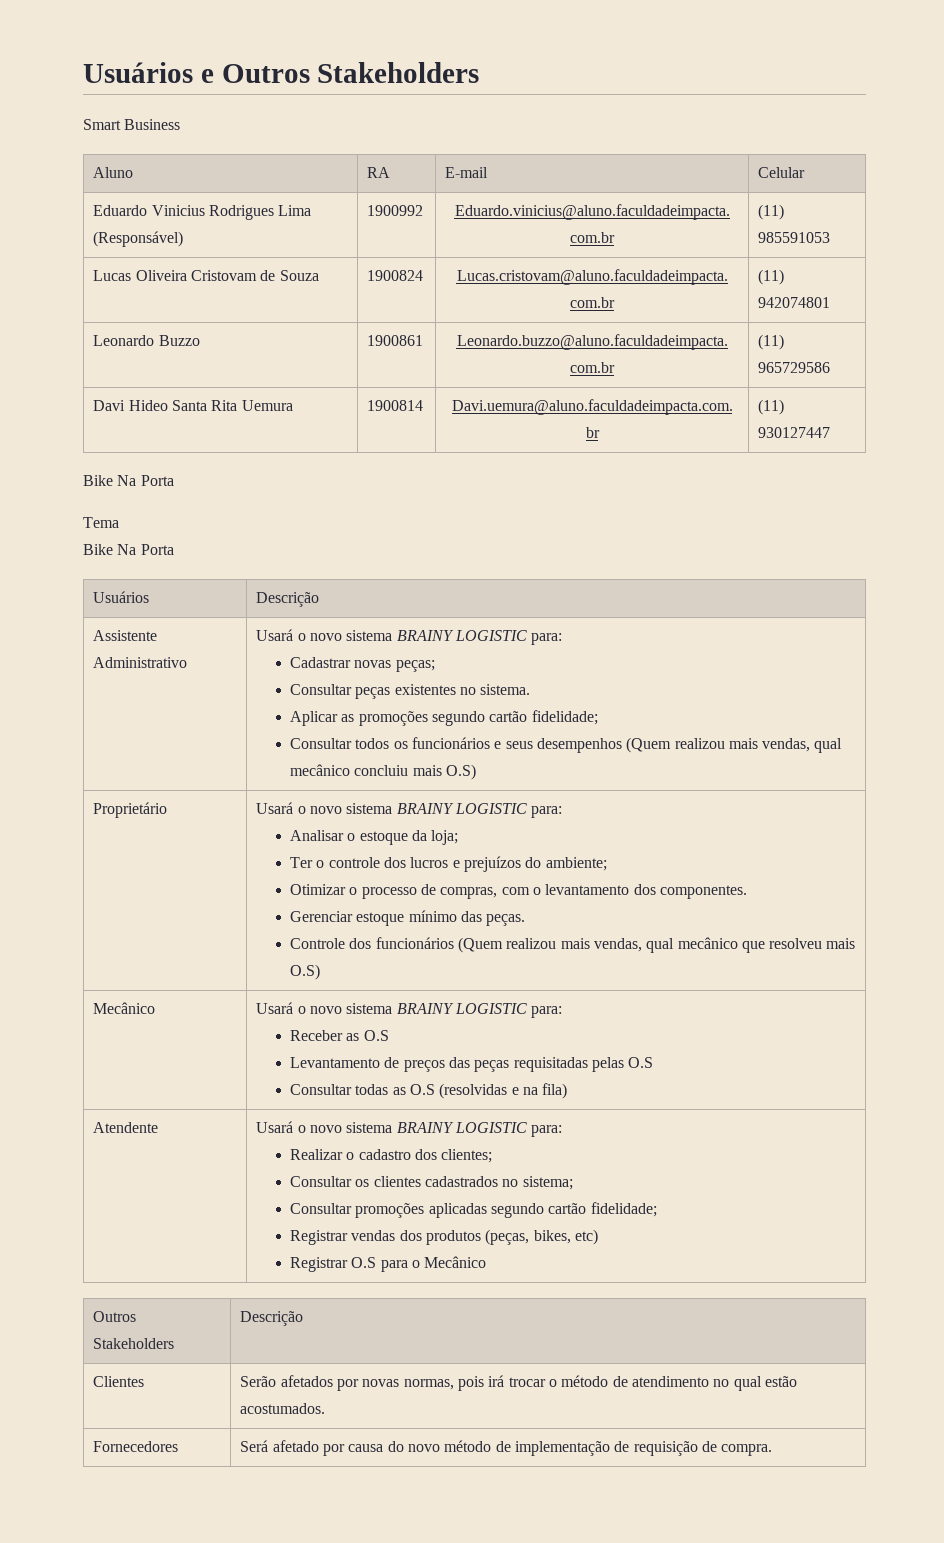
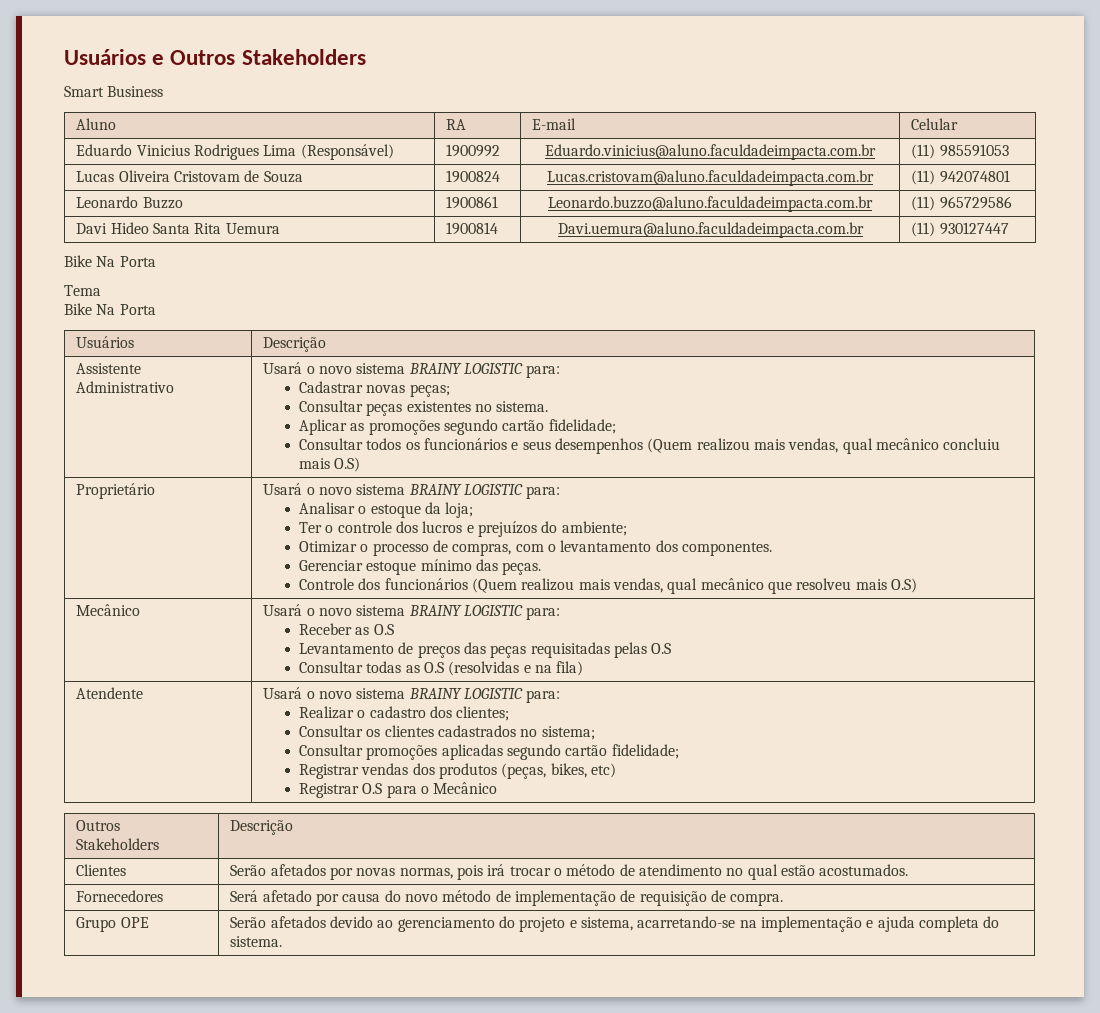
+ Grupo OPE | Serão afetados devido ao gerenciamento do projeto e sistema, acarretando-se na implementação e ajuda completa do sistema.

